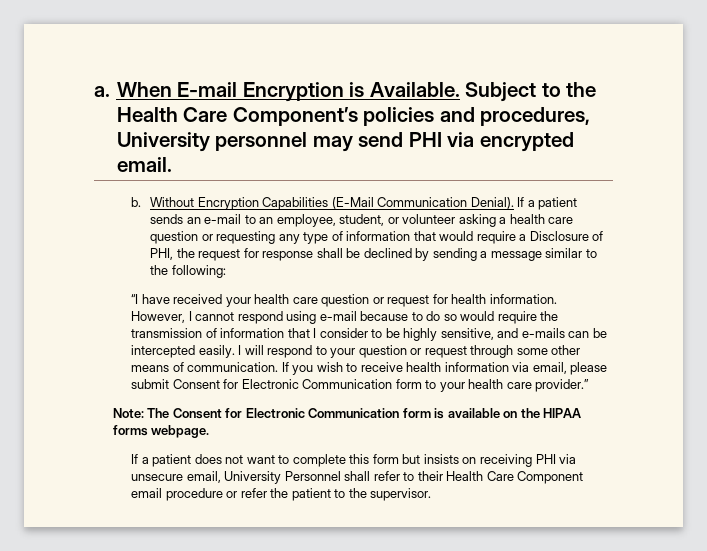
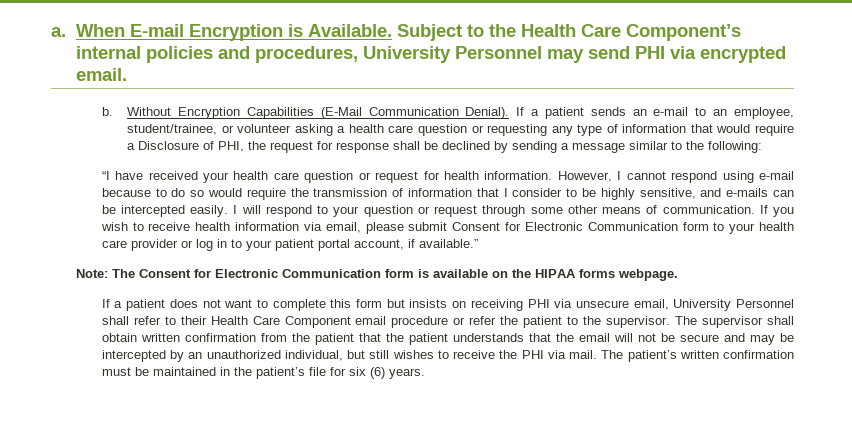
- Subject to the Health Care Component’s policies and procedures, University personnel may send PHI via encrypted email.
+ Subject to the Health Care Component’s internal policies and procedures, University Personnel may send PHI via encrypted email.
- If a patient sends an e-mail to an employee, student, or volunteer asking a health care question or requesting any type of information that would require a Disclosure of PHI, the request for response shall be declined by sending a message similar to the following:
+ If a patient sends an e-mail to an employee, student/trainee, or volunteer asking a health care question or requesting any type of information that would require a Disclosure of PHI, the request for response shall be declined by sending a message similar to the following:
- If you wish to receive health information via email, please submit Consent for Electronic Communication form to your health care provider.”
+ If you wish to receive health information via email, please submit Consent for Electronic Communication form to your health care provider or log in to your patient portal account, if available.”
+ The supervisor shall obtain written confirmation from the patient that the patient understands that the email will not be secure and may be intercepted by an unauthorized individual, but still wishes to receive the PHI via mail. The patient’s written confirmation must be maintained in the patient’s file for six (6) years.

